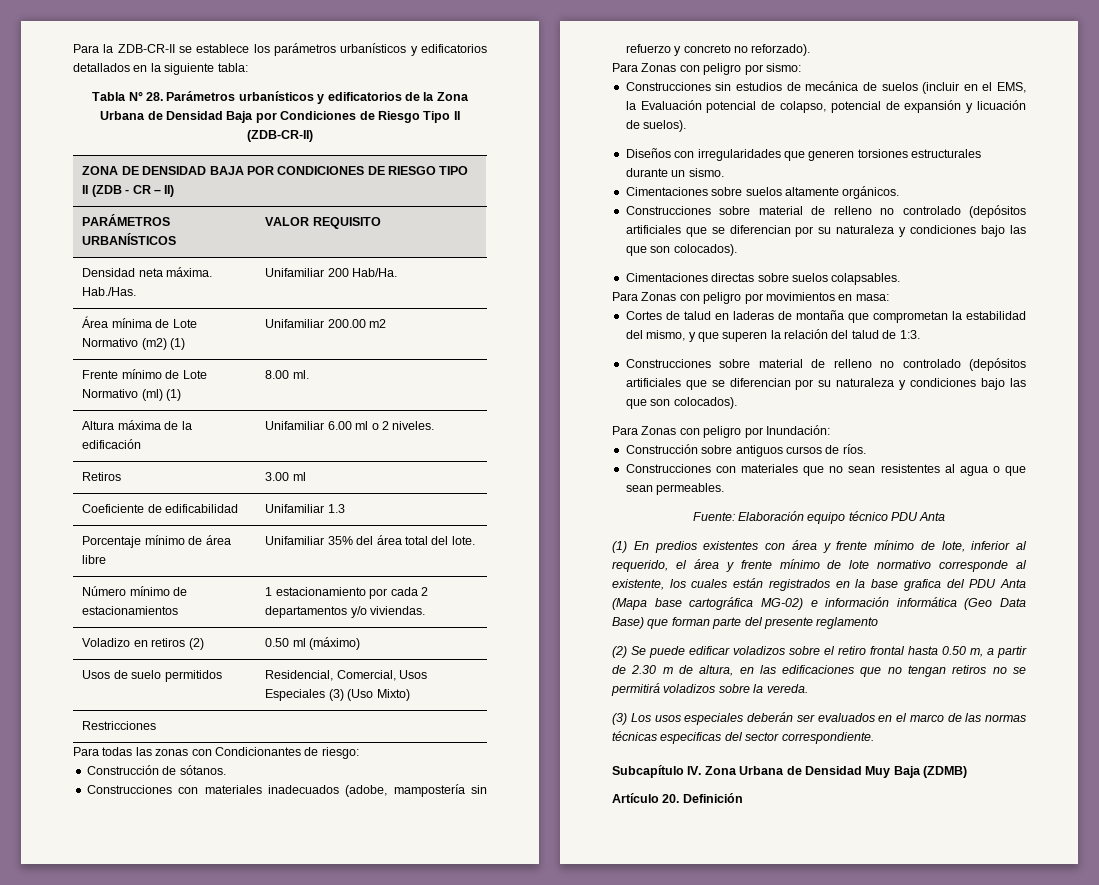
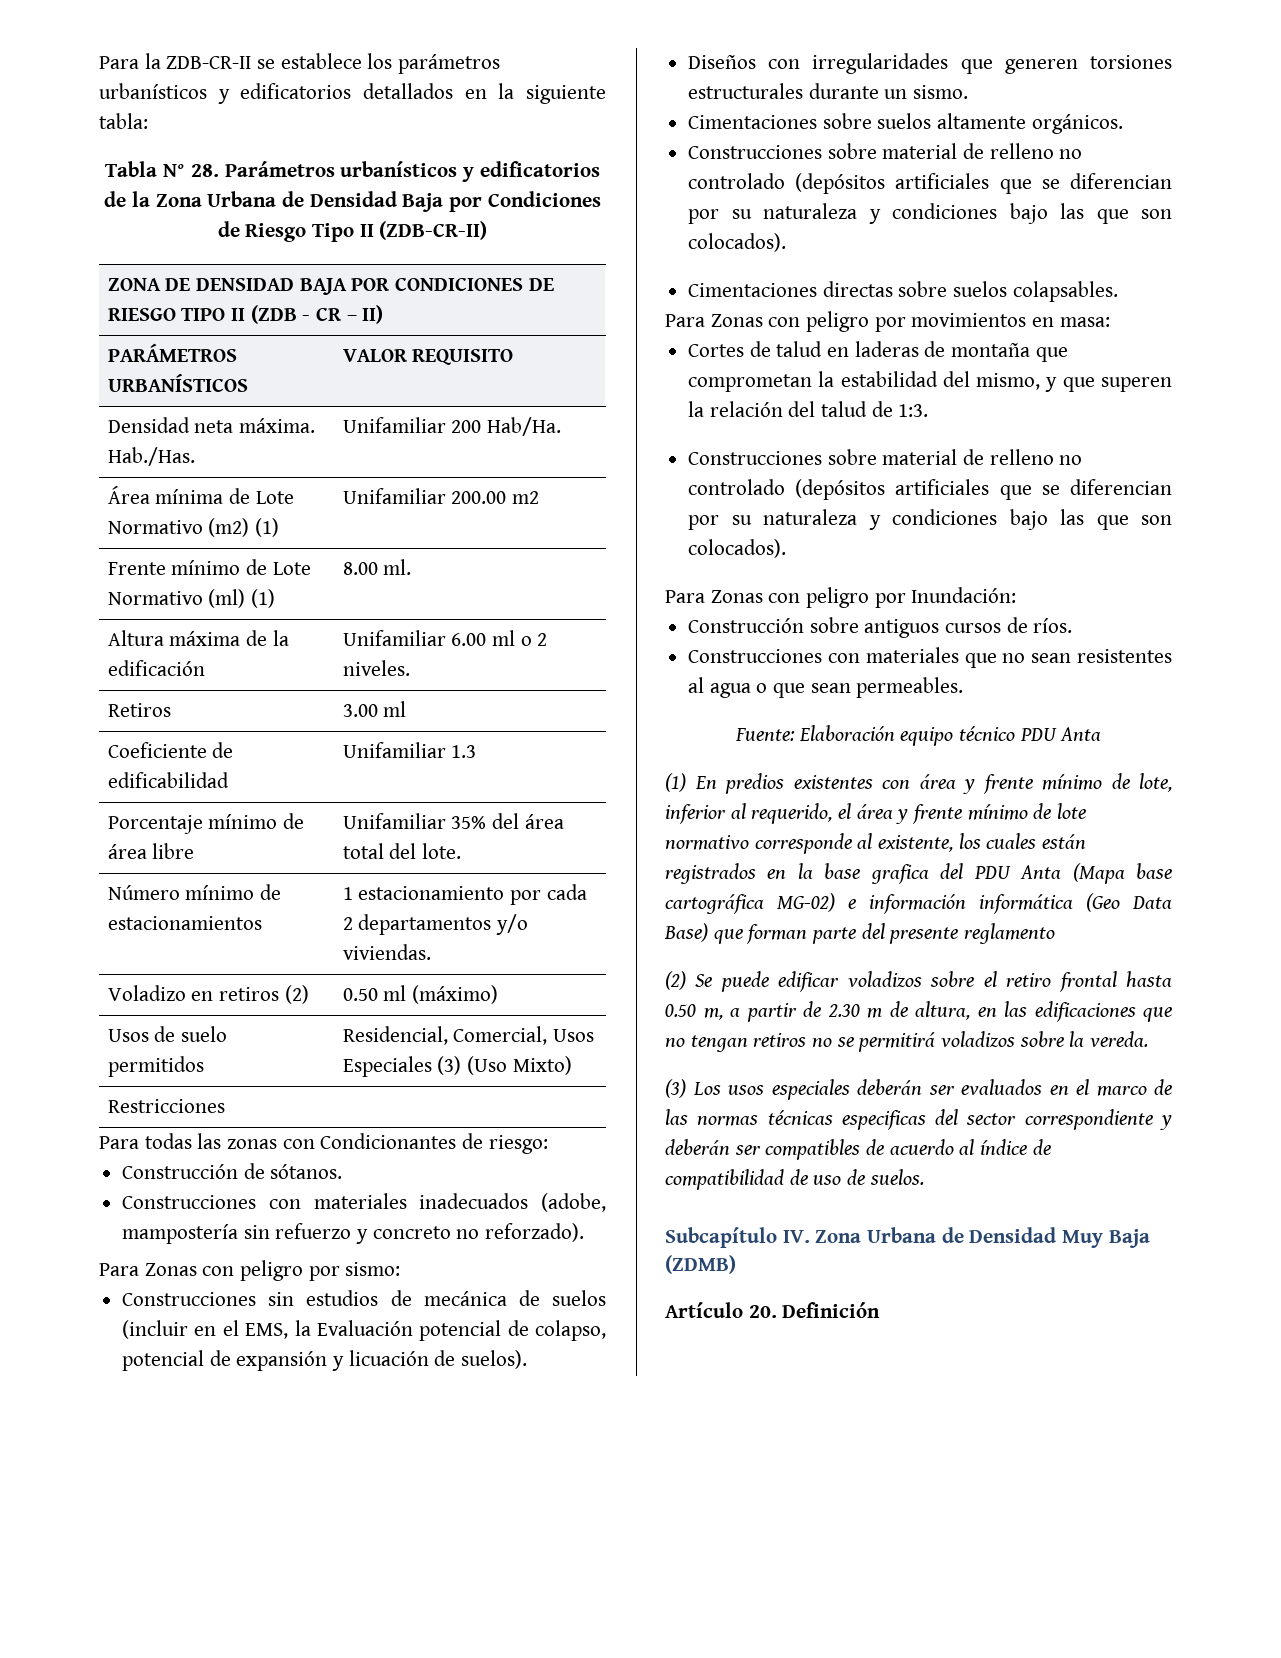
- (3) Los usos especiales deberán ser evaluados en el marco de las normas técnicas especificas del sector correspondiente.
+ (3) Los usos especiales deberán ser evaluados en el marco de las normas técnicas especificas del sector correspondiente y deberán ser compatibles de acuerdo al índice de compatibilidad de uso de suelos.

